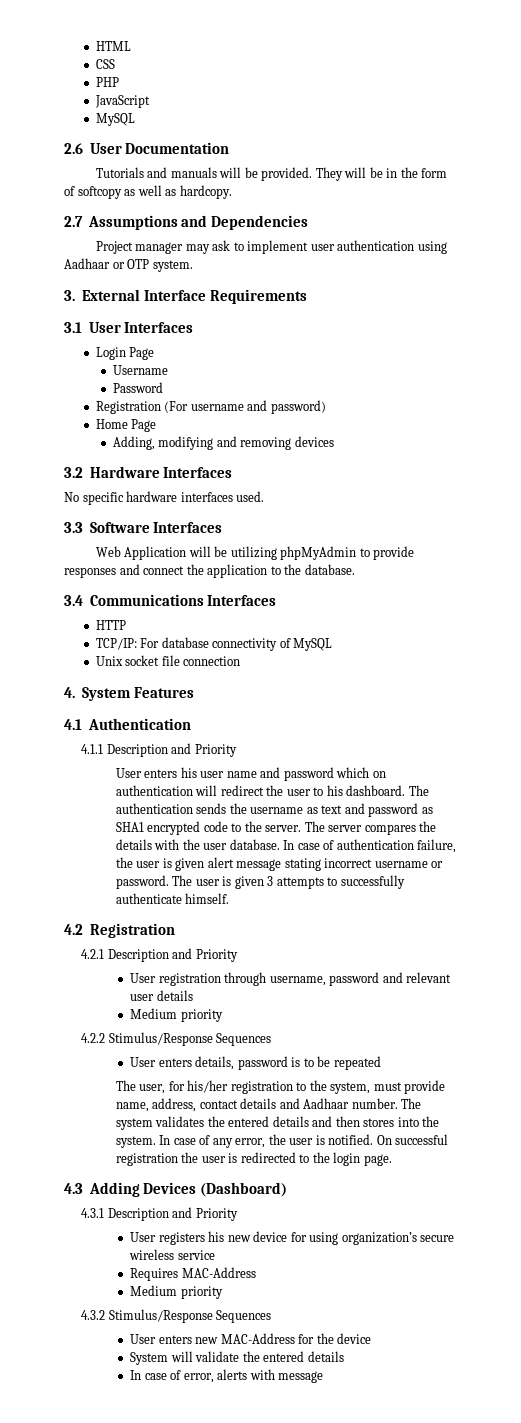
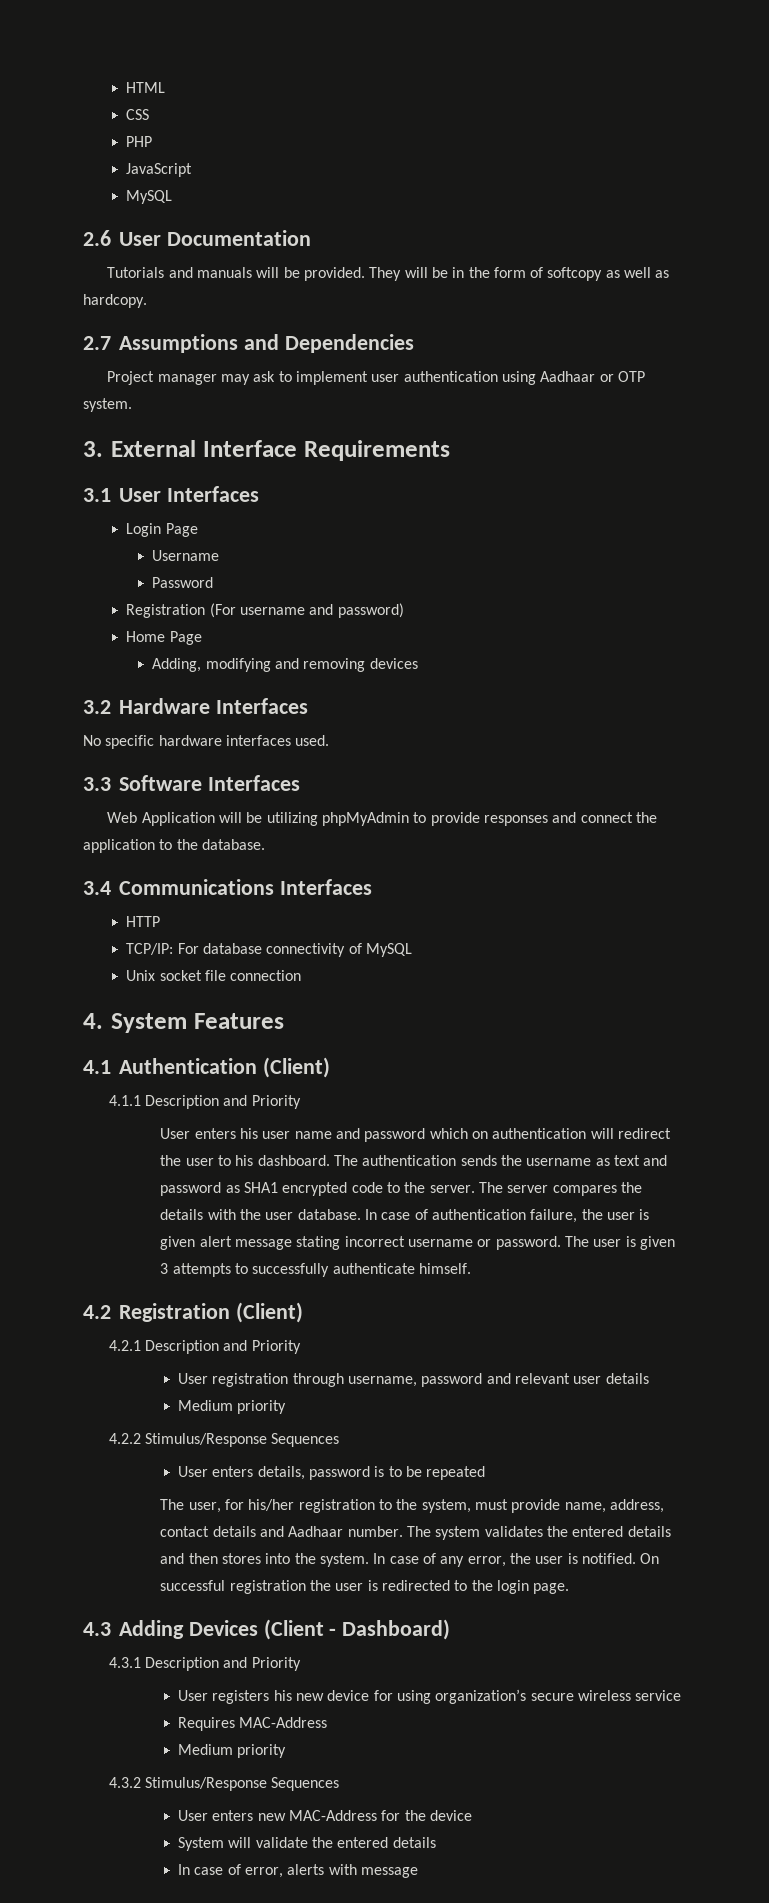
- 4.1 Authentication
+ 4.1 Authentication (Client)
- 4.2 Registration
+ 4.2 Registration (Client)
- 4.3 Adding Devices (Dashboard)
+ 4.3 Adding Devices (Client - Dashboard)

